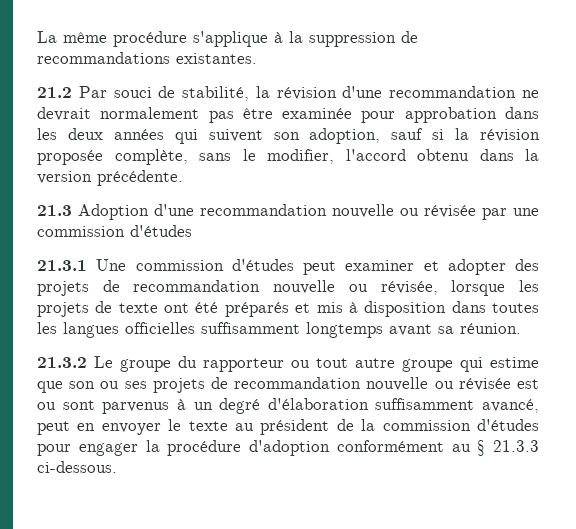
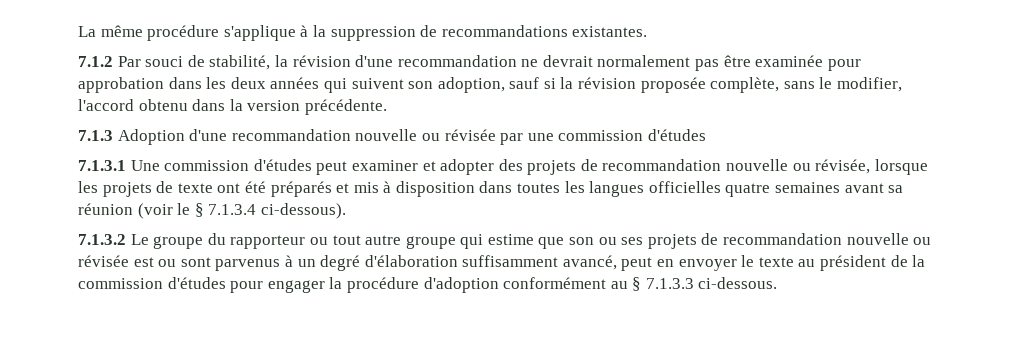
- 21.2 Par souci de stabilité, la révision d'une recommandation ne devrait normalement pas être examinée pour approbation dans les deux années qui suivent son adoption, sauf si la révision proposée complète, sans le modifier, l'accord obtenu dans la version précédente.
+ 7.1.2 Par souci de stabilité, la révision d'une recommandation ne devrait normalement pas être examinée pour approbation dans les deux années qui suivent son adoption, sauf si la révision proposée complète, sans le modifier, l'accord obtenu dans la version précédente.
- 21.3 Adoption d'une recommandation nouvelle ou révisée par une commission d'études
+ 7.1.3 Adoption d'une recommandation nouvelle ou révisée par une commission d'études
- 21.3.1 Une commission d'études peut examiner et adopter des projets de recommandation nouvelle ou révisée, lorsque les projets de texte ont été préparés et mis à disposition dans toutes les langues officielles suffisamment longtemps avant sa réunion.
- 21.3.2 Le groupe du rapporteur ou tout autre groupe qui estime que son ou ses projets de recommandation nouvelle ou révisée est ou sont parvenus à un degré d'élaboration suffisamment avancé, peut en envoyer le texte au président de la commission d'études pour engager la procédure d'adoption conformément au § 21.3.3 ci-dessous.
+ 7.1.3.1 Une commission d'études peut examiner et adopter des projets de recommandation nouvelle ou révisée, lorsque les projets de texte ont été préparés et mis à disposition dans toutes les langues officielles quatre semaines avant sa réunion (voir le § 7.1.3.4 ci-dessous).
+ 7.1.3.2 Le groupe du rapporteur ou tout autre groupe qui estime que son ou ses projets de recommandation nouvelle ou révisée est ou sont parvenus à un degré d'élaboration suffisamment avancé, peut en envoyer le texte au président de la commission d'études pour engager la procédure d'adoption conformément au § 7.1.3.3 ci-dessous.

